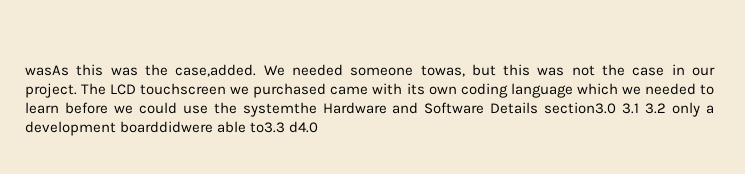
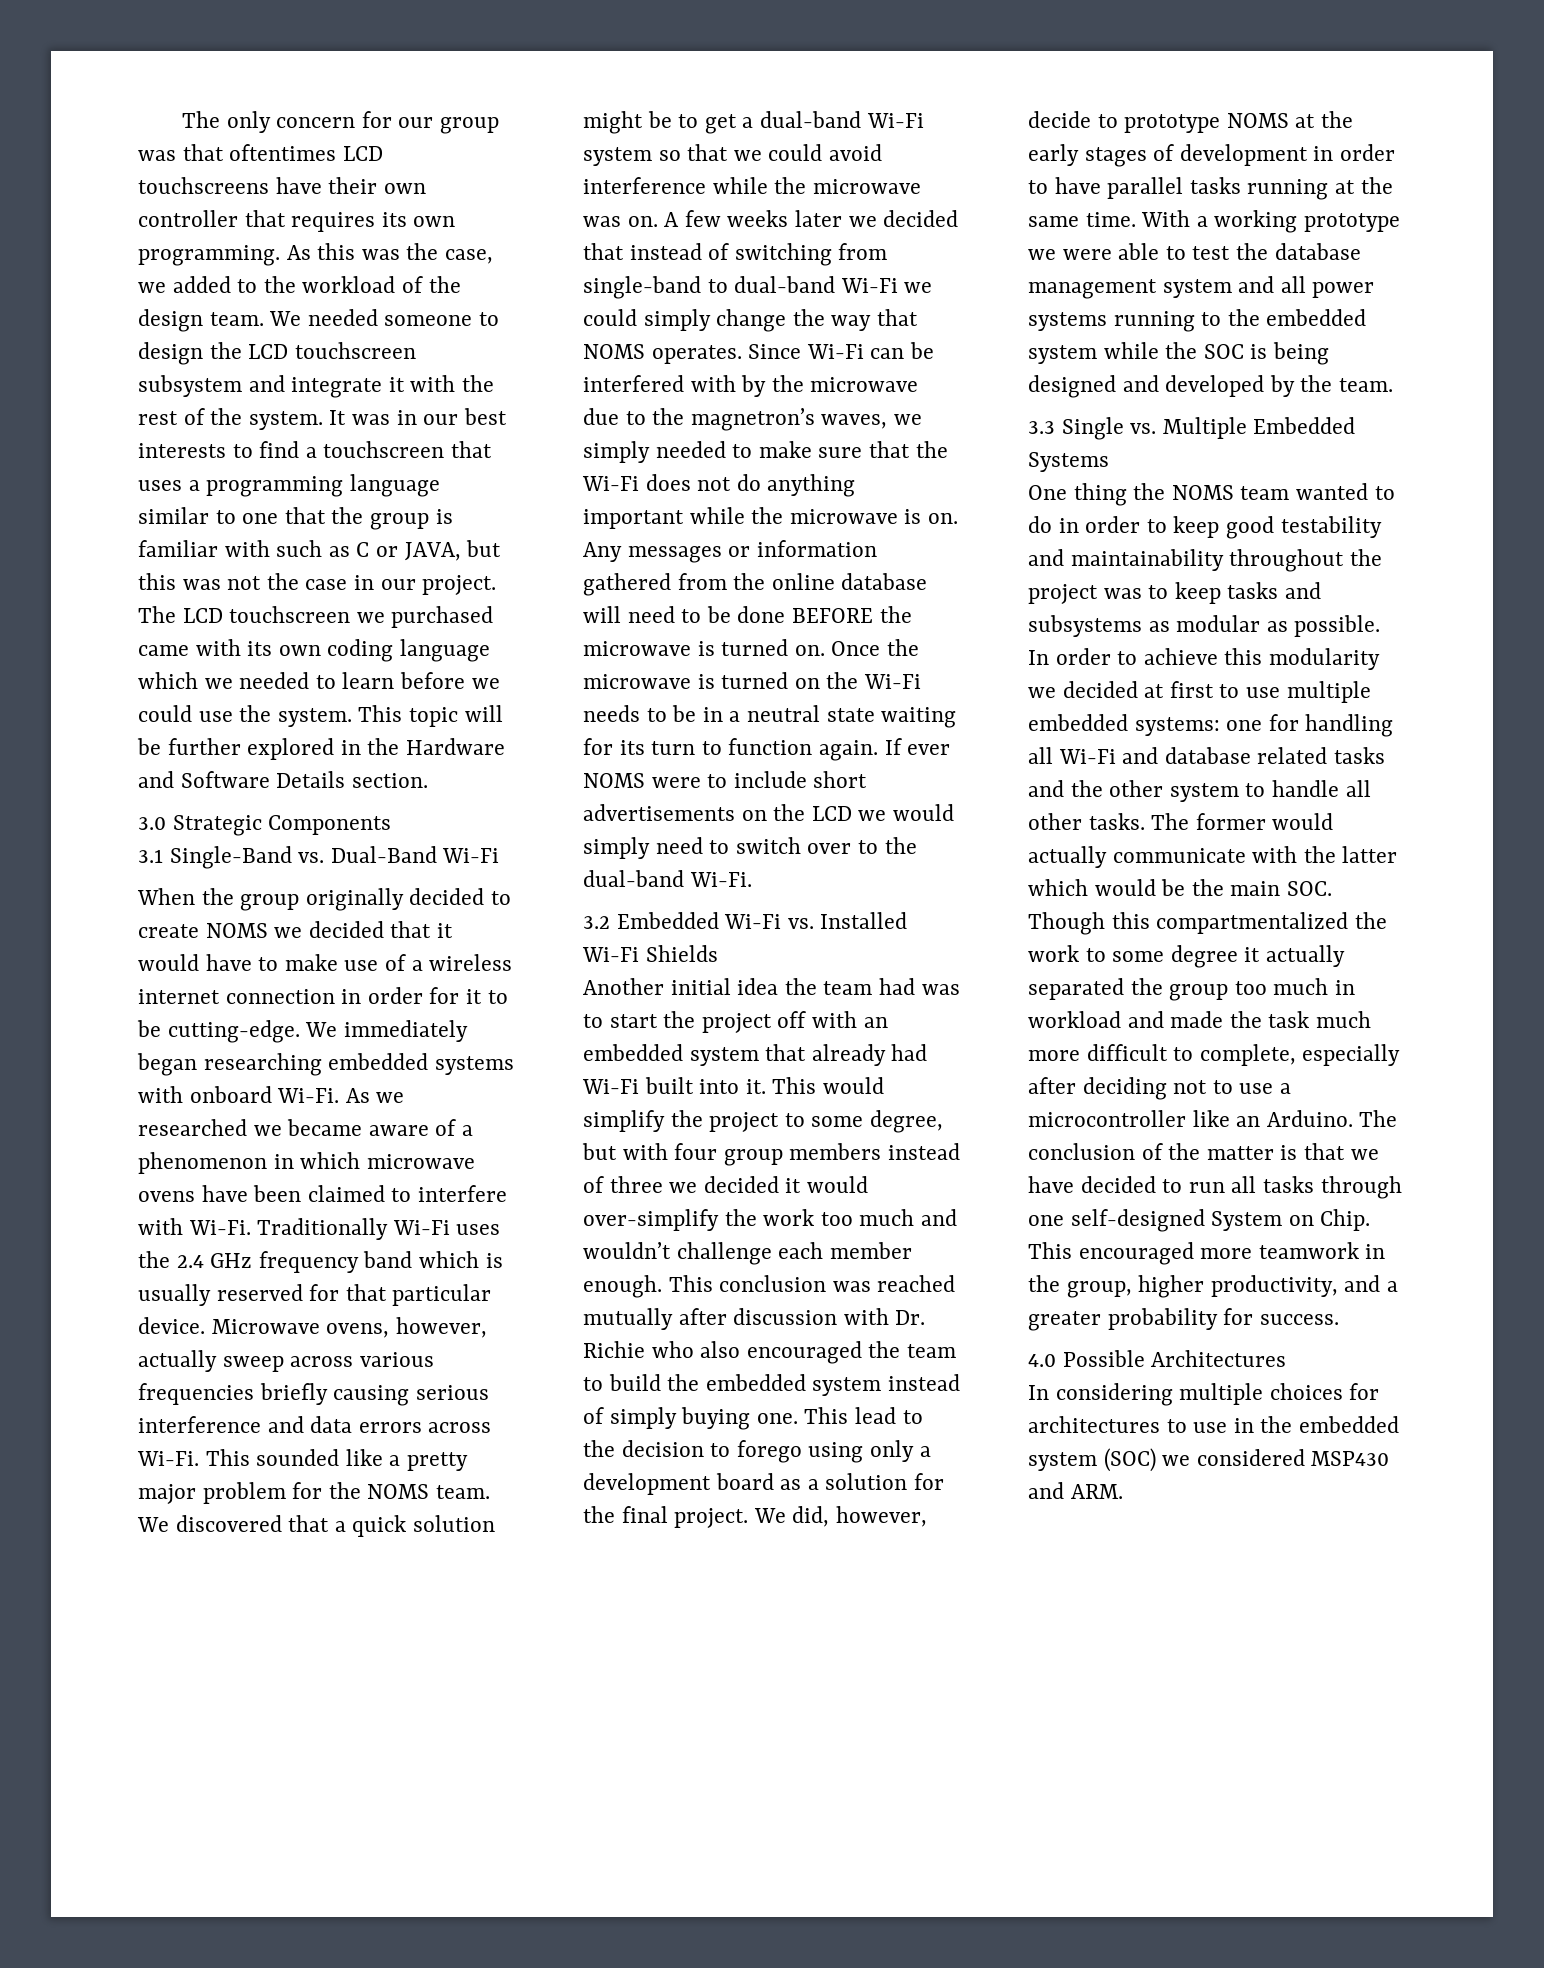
- wasAs this was the case,added. We needed someone towas, but this was not the case in our project.
+ The only concern for our group was that oftentimes LCD touchscreens have their own controller that requires its own programming. As this was the case, we added to the workload of the design team. We needed someone to design the LCD touchscreen subsystem and integrate it with the rest of the system. It was in our best interests to find a touchscreen that uses a programming language similar to one that the group is familiar with such as C or JAVA, but this was not the case in our project.
- The LCD touchscreen we purchased came with its own coding language which we needed to learn before we could use the systemthe Hardware and Software Details section3.0 3.1 3.2 only a development boarddidwere able to3.3 d4.0
+ The LCD touchscreen we purchased came with its own coding language which we needed to learn before we could use the system. This topic will be further explored in the Hardware and Software Details section.
+ 3.0 Strategic Components
+ 3.1 Single-Band vs. Dual-Band Wi-Fi
+ When the group originally decided to create NOMS we decided that it would have to make use of a wireless internet connection in order for it to be cutting-edge. We immediately began researching embedded systems with onboard Wi-Fi. As we researched we became aware of a phenomenon in which microwave ovens have been claimed to interfere with Wi-Fi. Traditionally Wi-Fi uses the 2.4 GHz frequency band which is usually reserved for that particular device. Microwave ovens, however, actually sweep across various frequencies briefly causing serious interference and data errors across Wi-Fi. This sounded like a pretty major problem for the NOMS team. We discovered that a quick solution might be to get a dual-band Wi-Fi system so that we could avoid interference while the microwave was on. A few weeks later we decided that instead of switching from single-band to dual-band Wi-Fi we could simply change the way that NOMS operates. Since Wi-Fi can be interfered with by the microwave due to the magnetron’s waves, we simply needed to make sure that the Wi-Fi does not do anything important while the microwave is on. Any messages or information gathered from the online database will need to be done BEFORE the microwave is turned on. Once the microwave is turned on the Wi-Fi needs to be in a neutral state waiting for its turn to function again. If ever NOMS were to include short advertisements on the LCD we would simply need to switch over to the dual-band Wi-Fi.
+ 3.2 Embedded Wi-Fi vs. Installed Wi-Fi Shields
+ Another initial idea the team had was to start the project off with an embedded system that already had Wi-Fi built into it. This would simplify the project to some degree, but with four group members instead of three we decided it would over-simplify the work too much and wouldn’t challenge each member enough. This conclusion was reached mutually after discussion with Dr. Richie who also encouraged the team to build the embedded system instead of simply buying one. This lead to the decision to forego using only a development board as a solution for the final project. We did, however, decide to prototype NOMS at the early stages of development in order to have parallel tasks running at the same time. With a working prototype we were able to test the database management system and all power systems running to the embedded system while the SOC is being designed and developed by the team.
+ 3.3 Single vs. Multiple Embedded Systems
+ One thing the NOMS team wanted to do in order to keep good testability and maintainability throughout the project was to keep tasks and subsystems as modular as possible. In order to achieve this modularity we decided at first to use multiple embedded systems: one for handling all Wi-Fi and database related tasks and the other system to handle all other tasks. The former would actually communicate with the latter which would be the main SOC. Though this compartmentalized the work to some degree it actually separated the group too much in workload and made the task much more difficult to complete, especially after deciding not to use a microcontroller like an Arduino. The conclusion of the matter is that we have decided to run all tasks through one self-designed System on Chip. This encouraged more teamwork in the group, higher productivity, and a greater probability for success.
+ 4.0 Possible Architectures
+ In considering multiple choices for architectures to use in the embedded system (SOC) we considered MSP430 and ARM.

